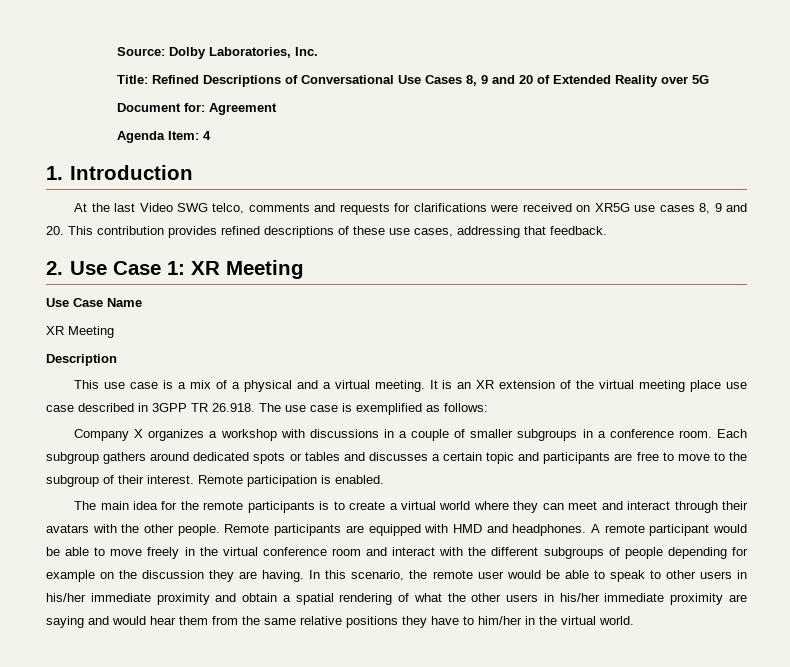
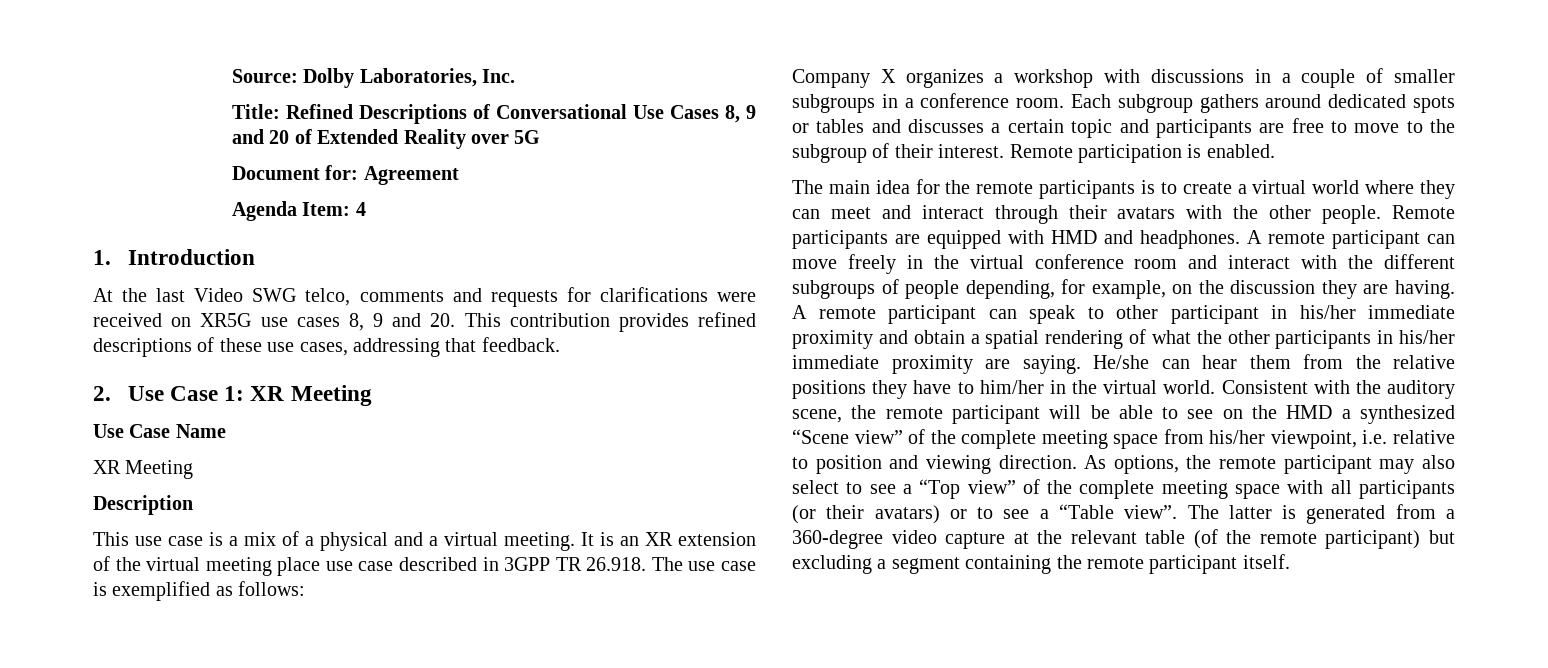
- A remote participant would be able to move freely in the virtual conference room and interact with the different subgroups of people depending for example on the discussion they are having.
+ A remote participant can move freely in the virtual conference room and interact with the different subgroups of people depending, for example, on the discussion they are having.
- In this scenario, the remote user would be able to speak to other users in his/her immediate proximity and obtain a spatial rendering of what the other users in his/her immediate proximity are saying and would hear them from the same relative positions they have to him/her in the virtual world.
+ A remote participant can speak to other participant in his/her immediate proximity and obtain a spatial rendering of what the other participants in his/her immediate proximity are saying. He/she can hear them from the relative positions they have to him/her in the virtual world.
+ Consistent with the auditory scene, the remote participant will be able to see on the HMD a synthesized “Scene view” of the complete meeting space from his/her viewpoint, i.e. relative to position and viewing direction. As options, the remote participant may also select to see a “Top view” of the complete meeting space with all participants (or their avatars) or to see a “Table view”. The latter is generated from a 360-degree video capture at the relevant table (of the remote participant) but excluding a segment containing the remote participant itself.

